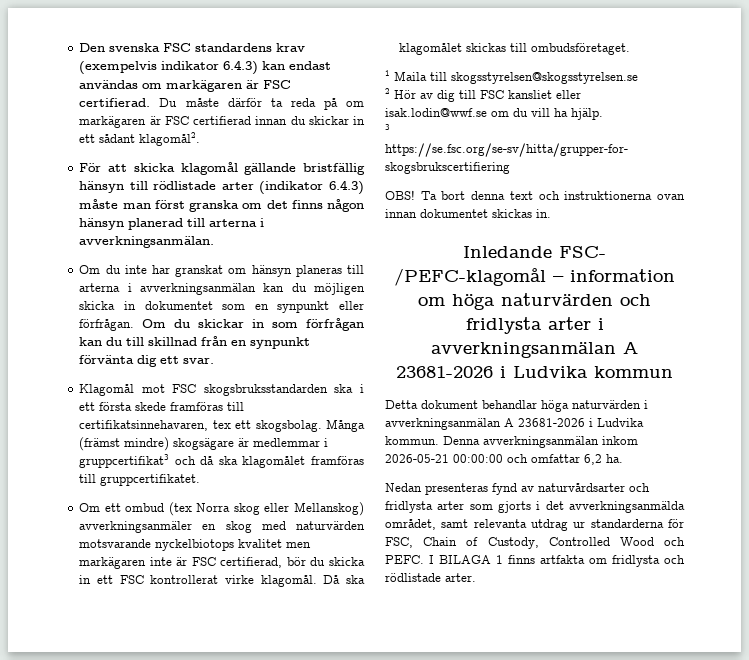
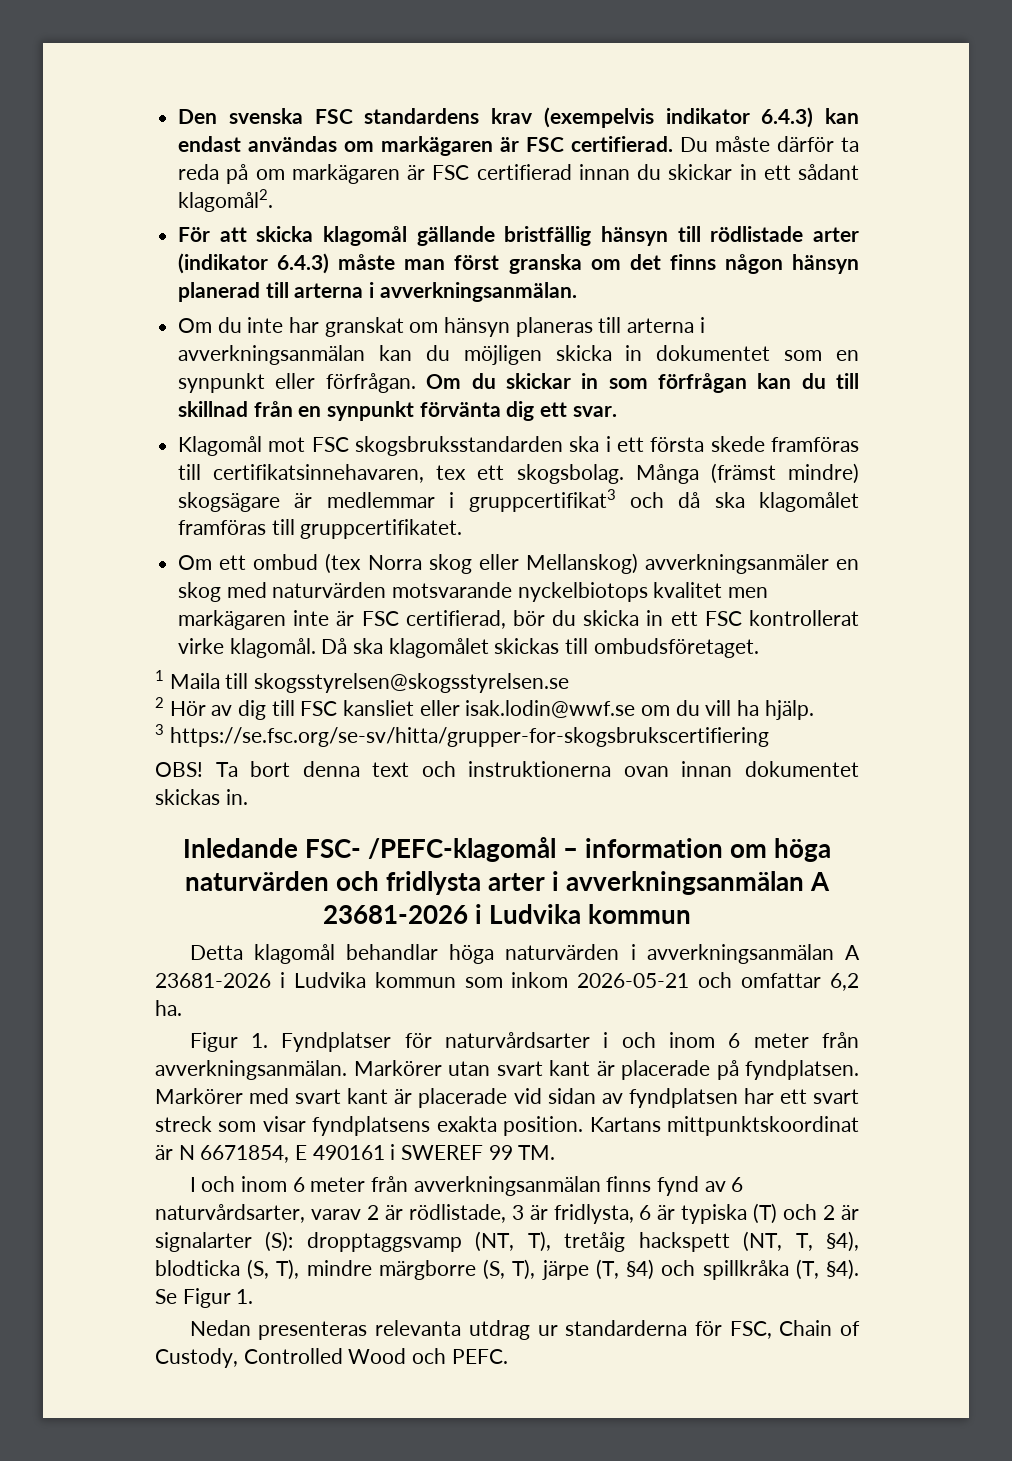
- Detta dokument behandlar höga naturvärden i avverkningsanmälan A 23681-2026 i Ludvika kommun. Denna avverkningsanmälan inkom 2026-05-21 00:00:00 och omfattar 6,2 ha.
+ Detta klagomål behandlar höga naturvärden i avverkningsanmälan A 23681-2026 i Ludvika kommun som inkom 2026-05-21 och omfattar 6,2 ha.
- Nedan presenteras fynd av naturvårdsarter och fridlysta arter som gjorts i det avverkningsanmälda området, samt relevanta utdrag ur standarderna för FSC, Chain of Custody, Controlled Wood och PEFC. I BILAGA 1 finns artfakta om fridlysta och rödlistade arter.
+ Figur 1. Fyndplatser för naturvårdsarter i och inom 6 meter från avverkningsanmälan. Markörer utan svart kant är placerade på fyndplatsen. Markörer med svart kant är placerade vid sidan av fyndplatsen har ett svart streck som visar fyndplatsens exakta position. Kartans mittpunktskoordinat är N 6671854, E 490161 i SWEREF 99 TM.
+ I och inom 6 meter från avverkningsanmälan finns fynd av 6 naturvårdsarter, varav 2 är rödlistade, 3 är fridlysta, 6 är typiska (T) och 2 är signalarter (S): dropptaggsvamp (NT, T), tretåig hackspett (NT, T, §4), blodticka (S, T), mindre märgborre (S, T), järpe (T, §4) och spillkråka (T, §4). Se Figur 1.
+ Nedan presenteras relevanta utdrag ur standarderna för FSC, Chain of Custody, Controlled Wood och PEFC.

